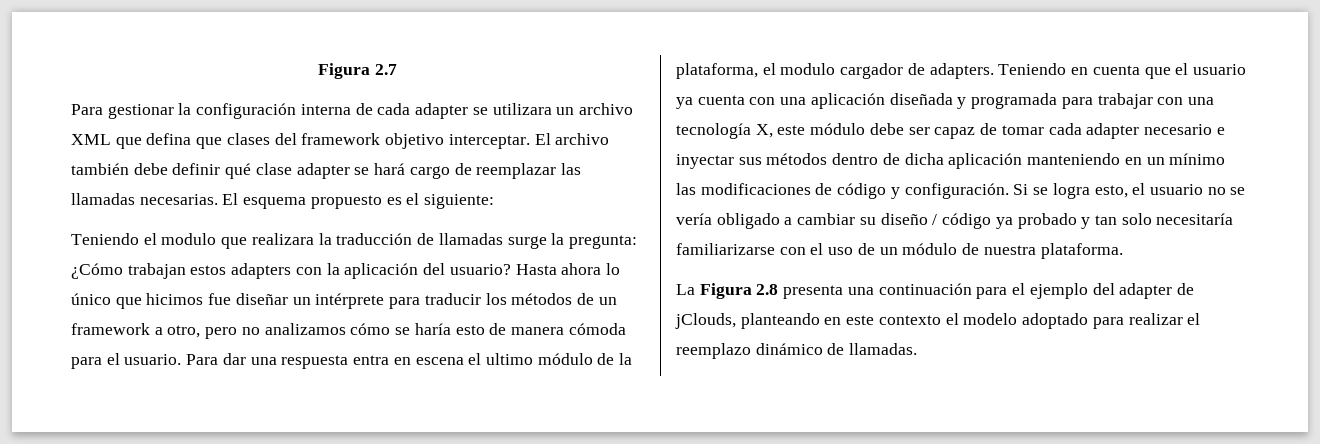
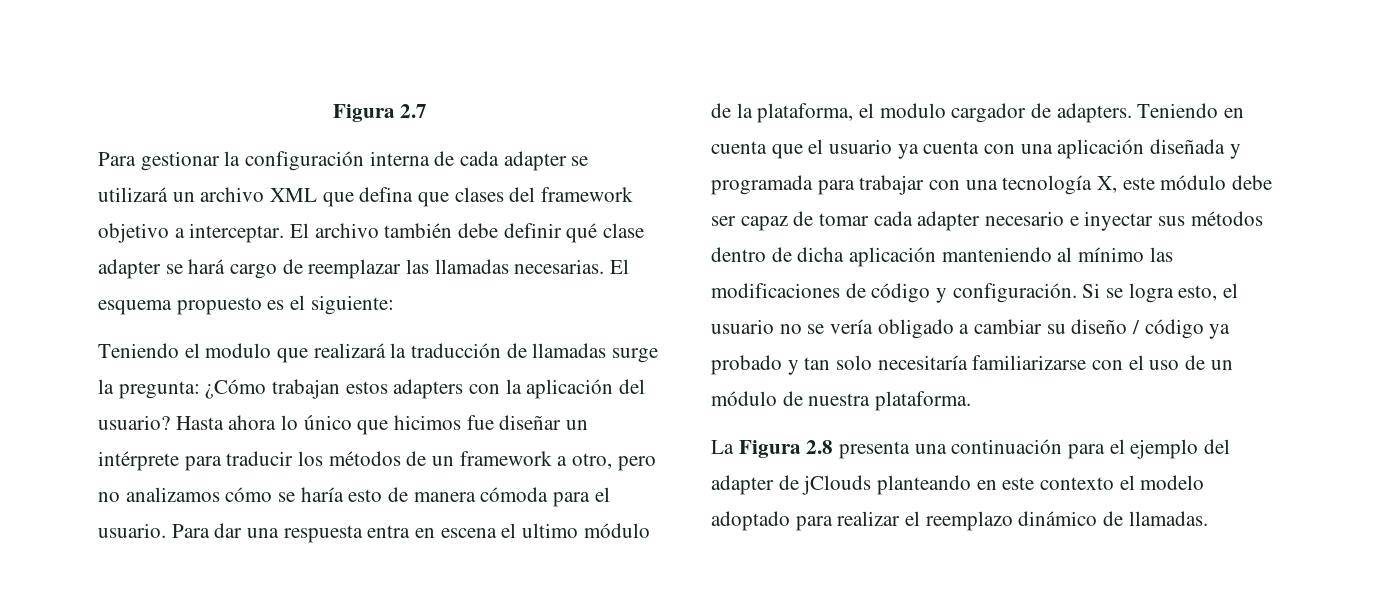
- Para gestionar la configuración interna de cada adapter se utilizara un archivo XML que defina que clases del framework objetivo interceptar.
+ Para gestionar la configuración interna de cada adapter se utilizará un archivo XML que defina que clases del framework objetivo a interceptar.
- Teniendo el modulo que realizara la traducción de llamadas surge la pregunta: ¿Cómo trabajan estos adapters con la aplicación del usuario?
+ Teniendo el modulo que realizará la traducción de llamadas surge la pregunta: ¿Cómo trabajan estos adapters con la aplicación del usuario?
- Teniendo en cuenta que el usuario ya cuenta con una aplicación diseñada y programada para trabajar con una tecnología X, este módulo debe ser capaz de tomar cada adapter necesario e inyectar sus métodos dentro de dicha aplicación manteniendo en un mínimo las modificaciones de código y configuración.
+ Teniendo en cuenta que el usuario ya cuenta con una aplicación diseñada y programada para trabajar con una tecnología X, este módulo debe ser capaz de tomar cada adapter necesario e inyectar sus métodos dentro de dicha aplicación manteniendo al mínimo las modificaciones de código y configuración.
- La Figura 2.8 presenta una continuación para el ejemplo del adapter de jClouds, planteando en este contexto el modelo adoptado para realizar el reemplazo dinámico de llamadas.
+ La Figura 2.8 presenta una continuación para el ejemplo del adapter de jClouds planteando en este contexto el modelo adoptado para realizar el reemplazo dinámico de llamadas.

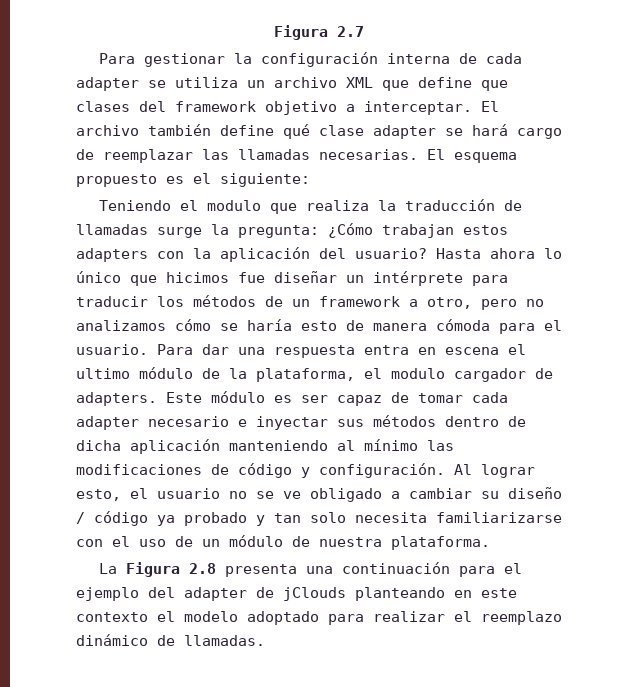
- Para gestionar la configuración interna de cada adapter se utilizará un archivo XML que defina que clases del framework objetivo a interceptar.
+ Para gestionar la configuración interna de cada adapter se utiliza un archivo XML que define que clases del framework objetivo a interceptar.
- El archivo también debe definir qué clase adapter se hará cargo de reemplazar las llamadas necesarias.
+ El archivo también define qué clase adapter se hará cargo de reemplazar las llamadas necesarias.
- Teniendo el modulo que realizará la traducción de llamadas surge la pregunta: ¿Cómo trabajan estos adapters con la aplicación del usuario?
+ Teniendo el modulo que realiza la traducción de llamadas surge la pregunta: ¿Cómo trabajan estos adapters con la aplicación del usuario?
- Teniendo en cuenta que el usuario ya cuenta con una aplicación diseñada y programada para trabajar con una tecnología X, este módulo debe ser capaz de tomar cada adapter necesario e inyectar sus métodos dentro de dicha aplicación manteniendo al mínimo las modificaciones de código y configuración.
+ Este módulo es ser capaz de tomar cada adapter necesario e inyectar sus métodos dentro de dicha aplicación manteniendo al mínimo las modificaciones de código y configuración.
- Si se logra esto, el usuario no se vería obligado a cambiar su diseño / código ya probado y tan solo necesitaría familiarizarse con el uso de un módulo de nuestra plataforma.
+ Al lograr esto, el usuario no se ve obligado a cambiar su diseño / código ya probado y tan solo necesita familiarizarse con el uso de un módulo de nuestra plataforma.

